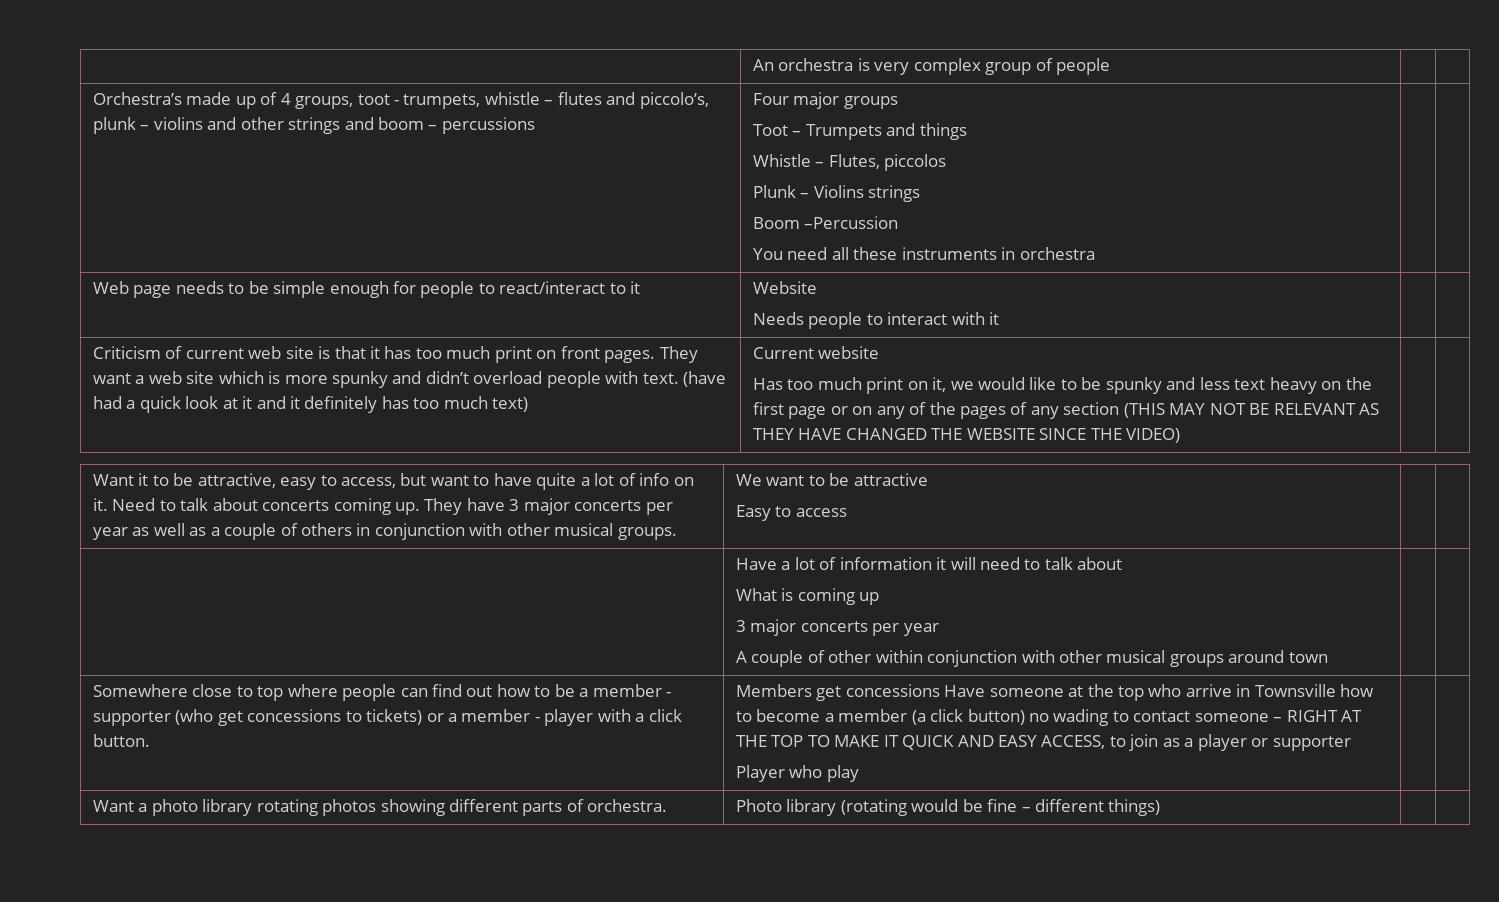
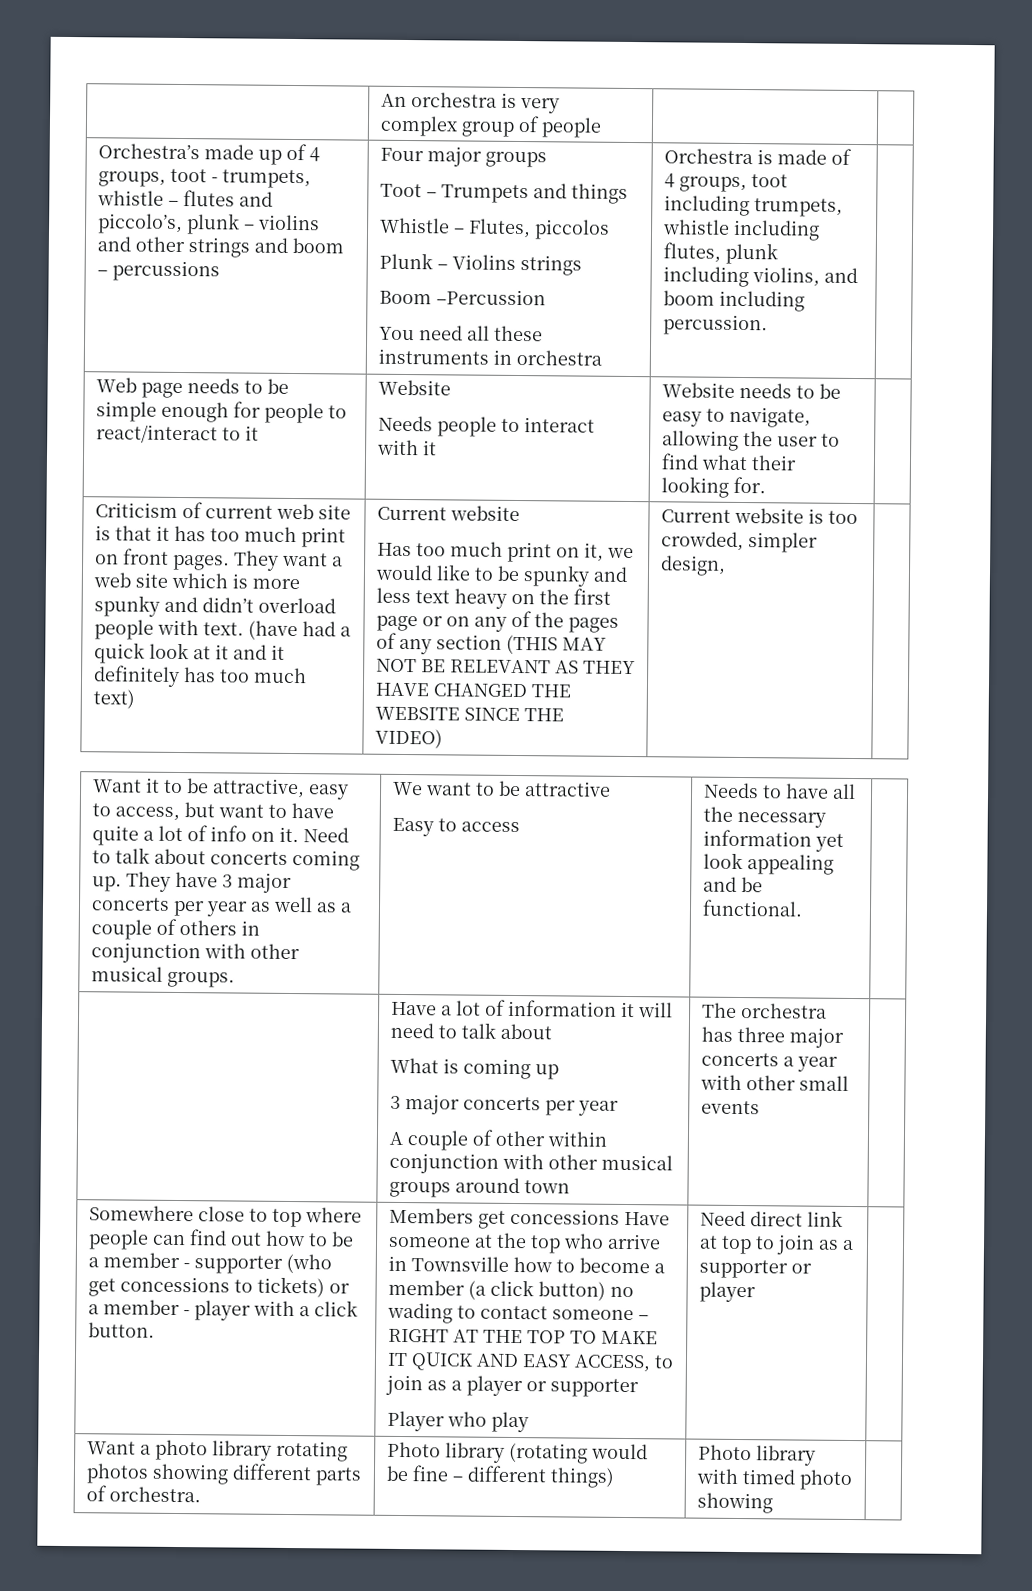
+ Orchestra is made of 4 groups, toot including trumpets, whistle including flutes, plunk including violins, and boom including percussion.
  Web page needs to be simple enough for people to react/interact to it | Website
- Needs people to interact with it | |
+ Needs people to interact with it | Website needs to be easy to navigate, allowing the user to find what their looking for. |
+ Current website is too crowded, simpler design,
+ Needs to have all the necessary information yet look appealing and be functional.
+ The orchestra has three major concerts a year with other small events
+ Need direct link at top to join as a supporter or player
- Want a photo library rotating photos showing different parts of orchestra. | Photo library (rotating would be fine – different things) | |
+ Want a photo library rotating photos showing different parts of orchestra. | Photo library (rotating would be fine – different things) | Photo library with timed photo showing |

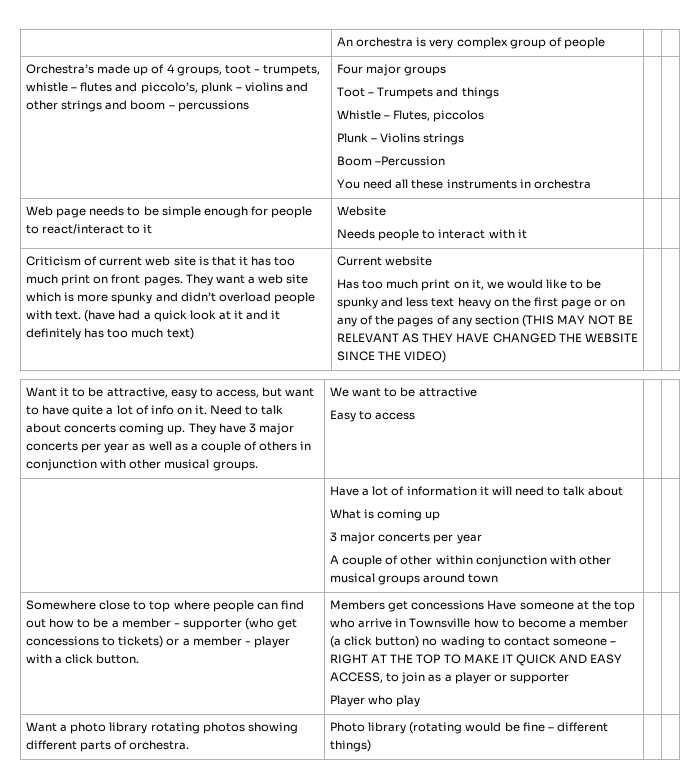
- Orchestra is made of 4 groups, toot including trumpets, whistle including flutes, plunk including violins, and boom including percussion.
  Web page needs to be simple enough for people to react/interact to it | Website
- Needs people to interact with it | Website needs to be easy to navigate, allowing the user to find what their looking for. |
+ Needs people to interact with it | |
- Current website is too crowded, simpler design,
- Needs to have all the necessary information yet look appealing and be functional.
- The orchestra has three major concerts a year with other small events
- Need direct link at top to join as a supporter or player
- Want a photo library rotating photos showing different parts of orchestra. | Photo library (rotating would be fine – different things) | Photo library with timed photo showing |
+ Want a photo library rotating photos showing different parts of orchestra. | Photo library (rotating would be fine – different things) | |

